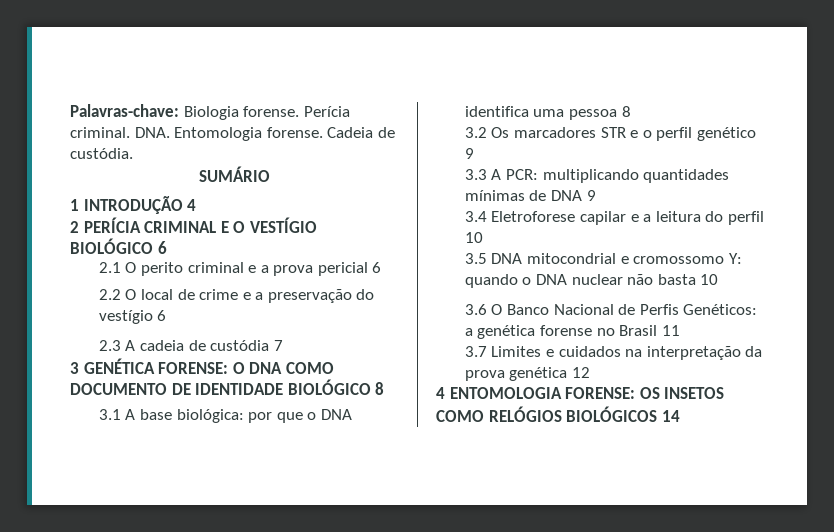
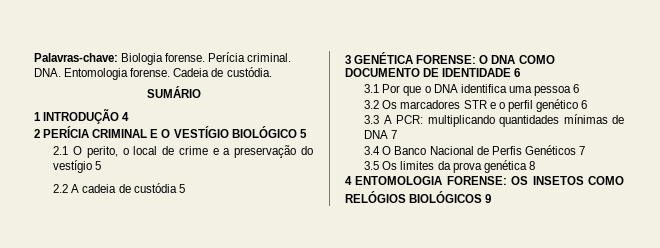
- 2 PERÍCIA CRIMINAL E O VESTÍGIO BIOLÓGICO 6
+ 2 PERÍCIA CRIMINAL E O VESTÍGIO BIOLÓGICO 5
- 2.1 O perito criminal e a prova pericial 6
- 2.2 O local de crime e a preservação do vestígio 6
- 2.3 A cadeia de custódia 7
+ 2.1 O perito, o local de crime e a preservação do vestígio 5
+ 2.2 A cadeia de custódia 5
- 3 GENÉTICA FORENSE: O DNA COMO DOCUMENTO DE IDENTIDADE BIOLÓGICO 8
+ 3 GENÉTICA FORENSE: O DNA COMO DOCUMENTO DE IDENTIDADE 6
- 3.1 A base biológica: por que o DNA identifica uma pessoa 8
+ 3.1 Por que o DNA identifica uma pessoa 6
- 3.2 Os marcadores STR e o perfil genético 9
+ 3.2 Os marcadores STR e o perfil genético 6
- 3.3 A PCR: multiplicando quantidades mínimas de DNA 9
+ 3.3 A PCR: multiplicando quantidades mínimas de DNA 7
- 3.4 Eletroforese capilar e a leitura do perfil 10
- 3.5 DNA mitocondrial e cromossomo Y: quando o DNA nuclear não basta 10
- 3.6 O Banco Nacional de Perfis Genéticos: a genética forense no Brasil 11
- 3.7 Limites e cuidados na interpretação da prova genética 12
+ 3.4 O Banco Nacional de Perfis Genéticos 7
+ 3.5 Os limites da prova genética 8
- 4 ENTOMOLOGIA FORENSE: OS INSETOS COMO RELÓGIOS BIOLÓGICOS 14
+ 4 ENTOMOLOGIA FORENSE: OS INSETOS COMO RELÓGIOS BIOLÓGICOS 9

